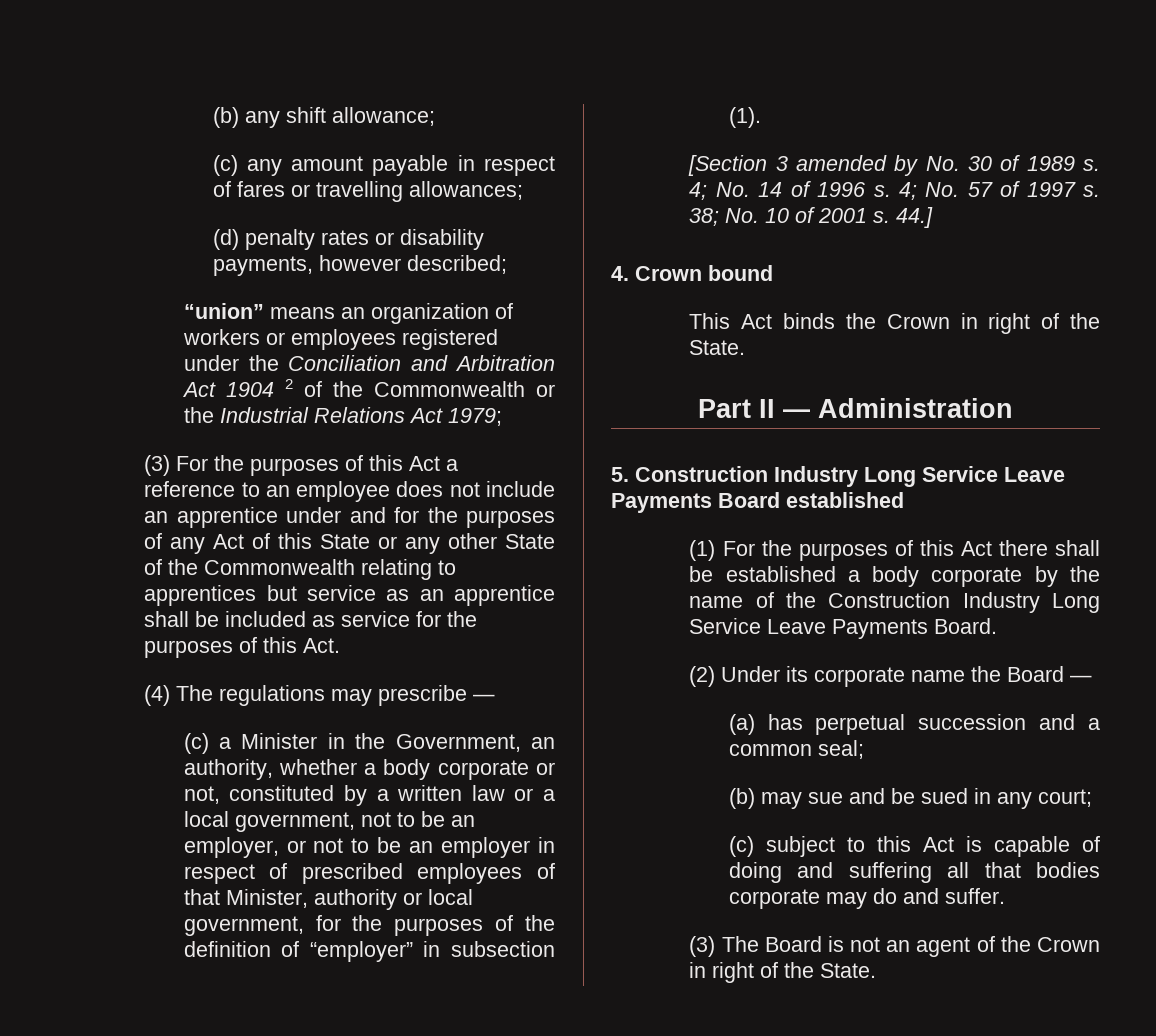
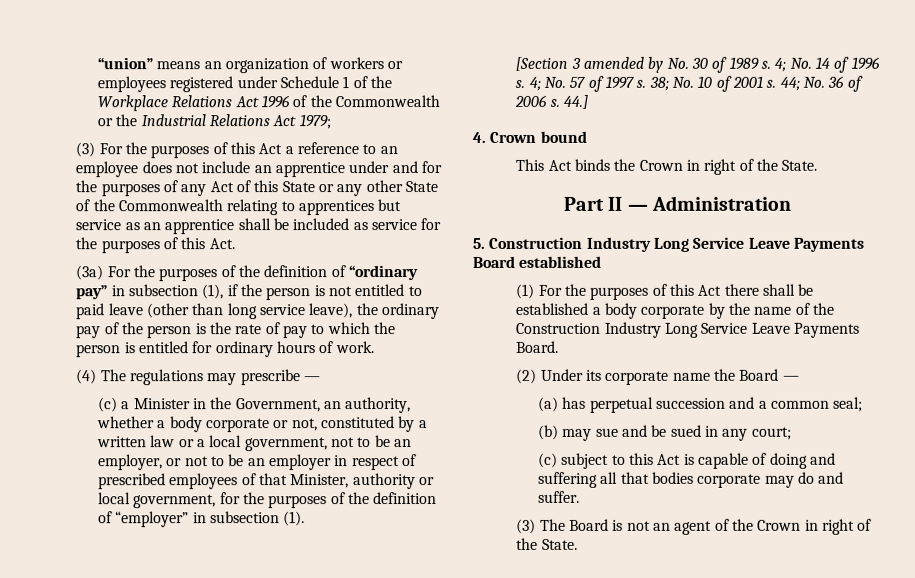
- (b) any shift allowance;
- (c) any amount payable in respect of fares or travelling allowances;
- (d) penalty rates or disability payments, however described;
- “union” means an organization of workers or employees registered under the Conciliation and Arbitration Act 1904 2 of the Commonwealth or the Industrial Relations Act 1979;
+ “union” means an organization of workers or employees registered under Schedule 1 of the Workplace Relations Act 1996 of the Commonwealth or the Industrial Relations Act 1979;
+ (3a) For the purposes of the definition of “ordinary pay” in subsection (1), if the person is not entitled to paid leave (other than long service leave), the ordinary pay of the person is the rate of pay to which the person is entitled for ordinary hours of work.
+ 44; No. 36 of 2006 s.

